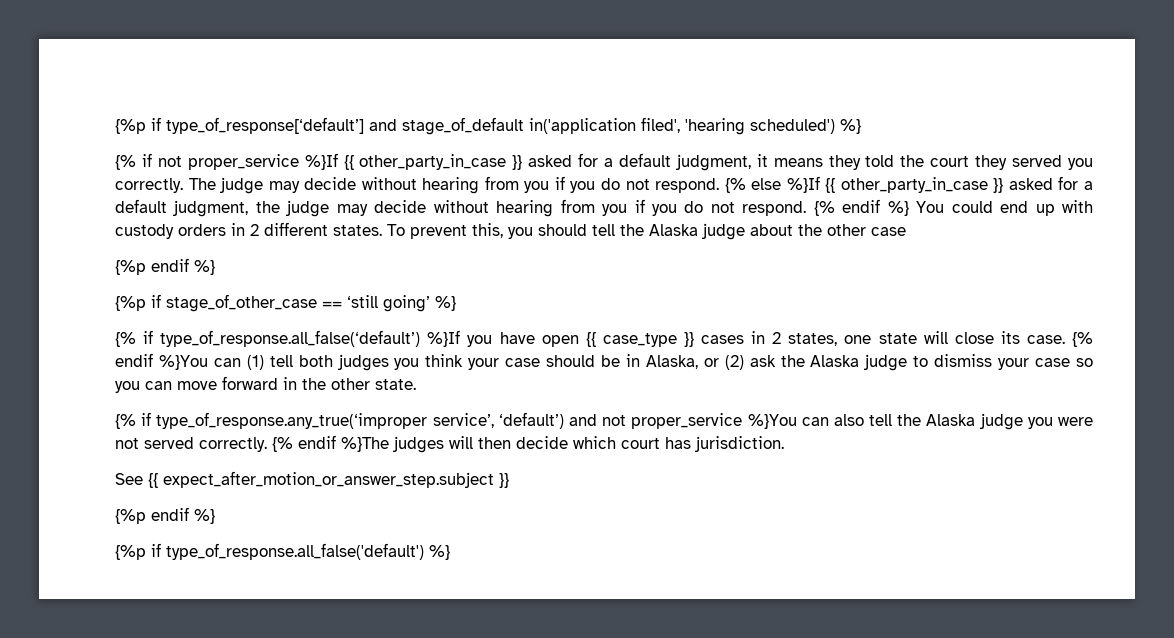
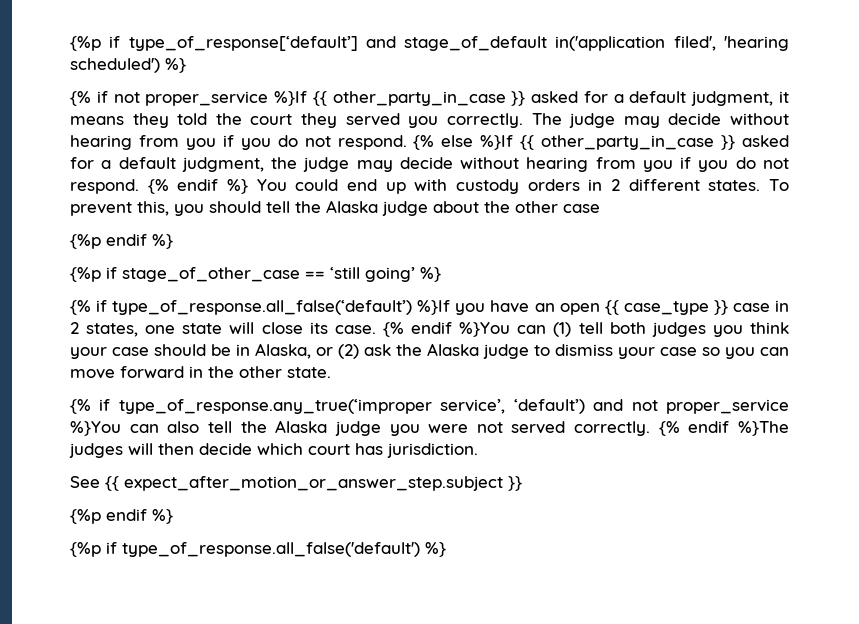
- {% if type_of_response.all_false(‘default’) %}If you have open {{ case_type }} cases in 2 states, one state will close its case.
+ {% if type_of_response.all_false(‘default’) %}If you have an open {{ case_type }} case in 2 states, one state will close its case.

